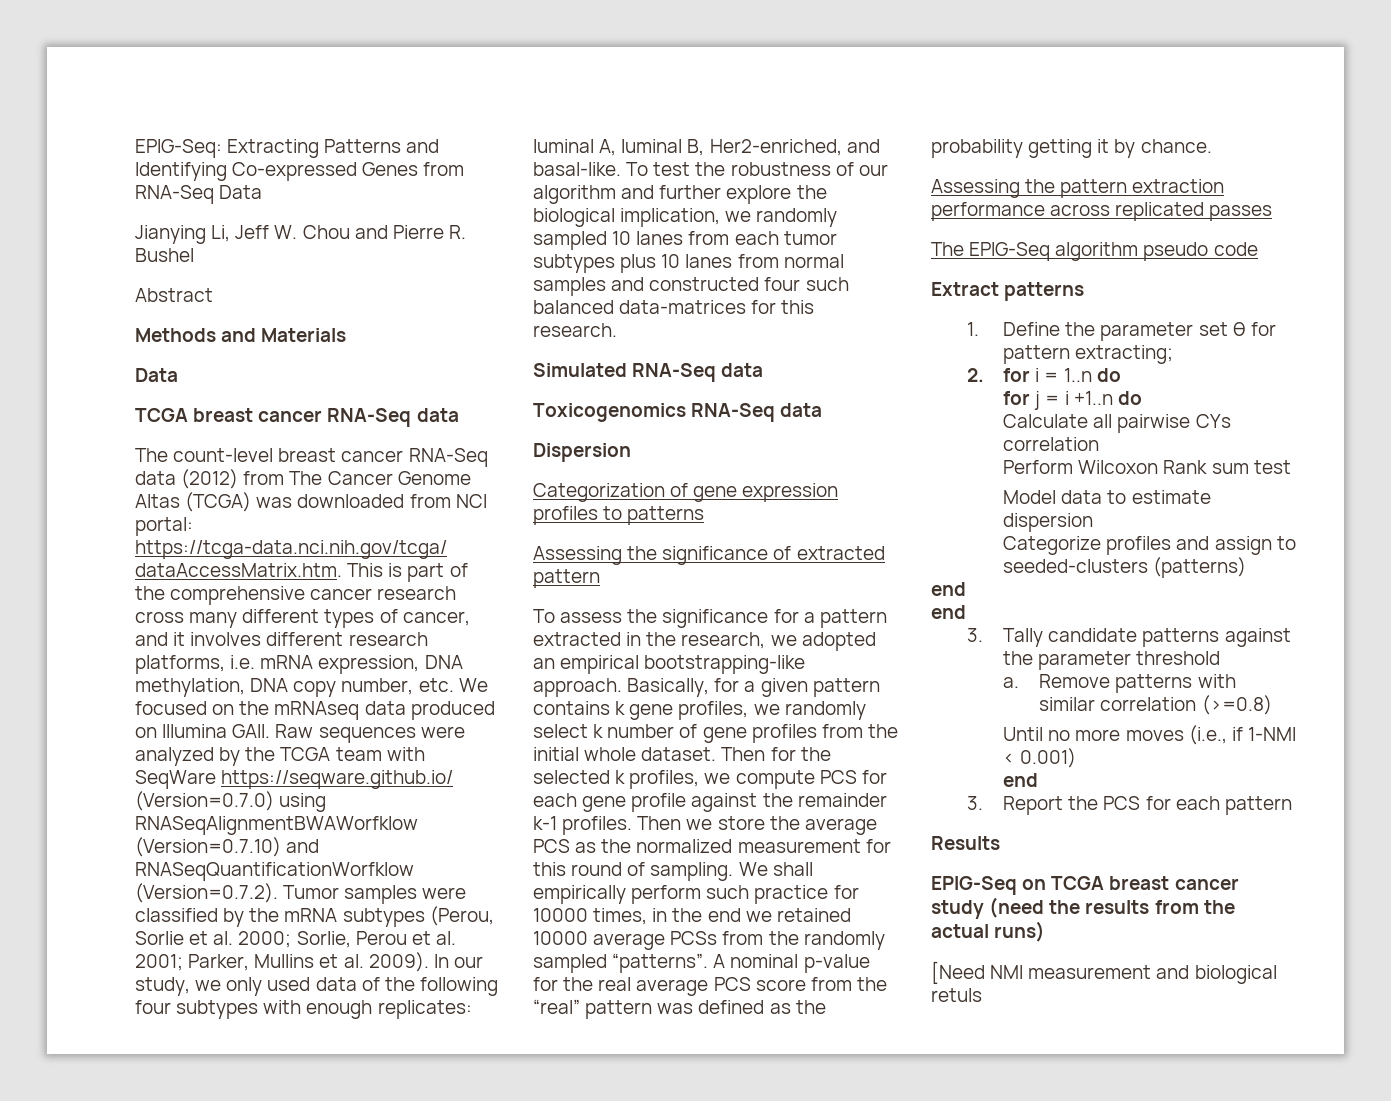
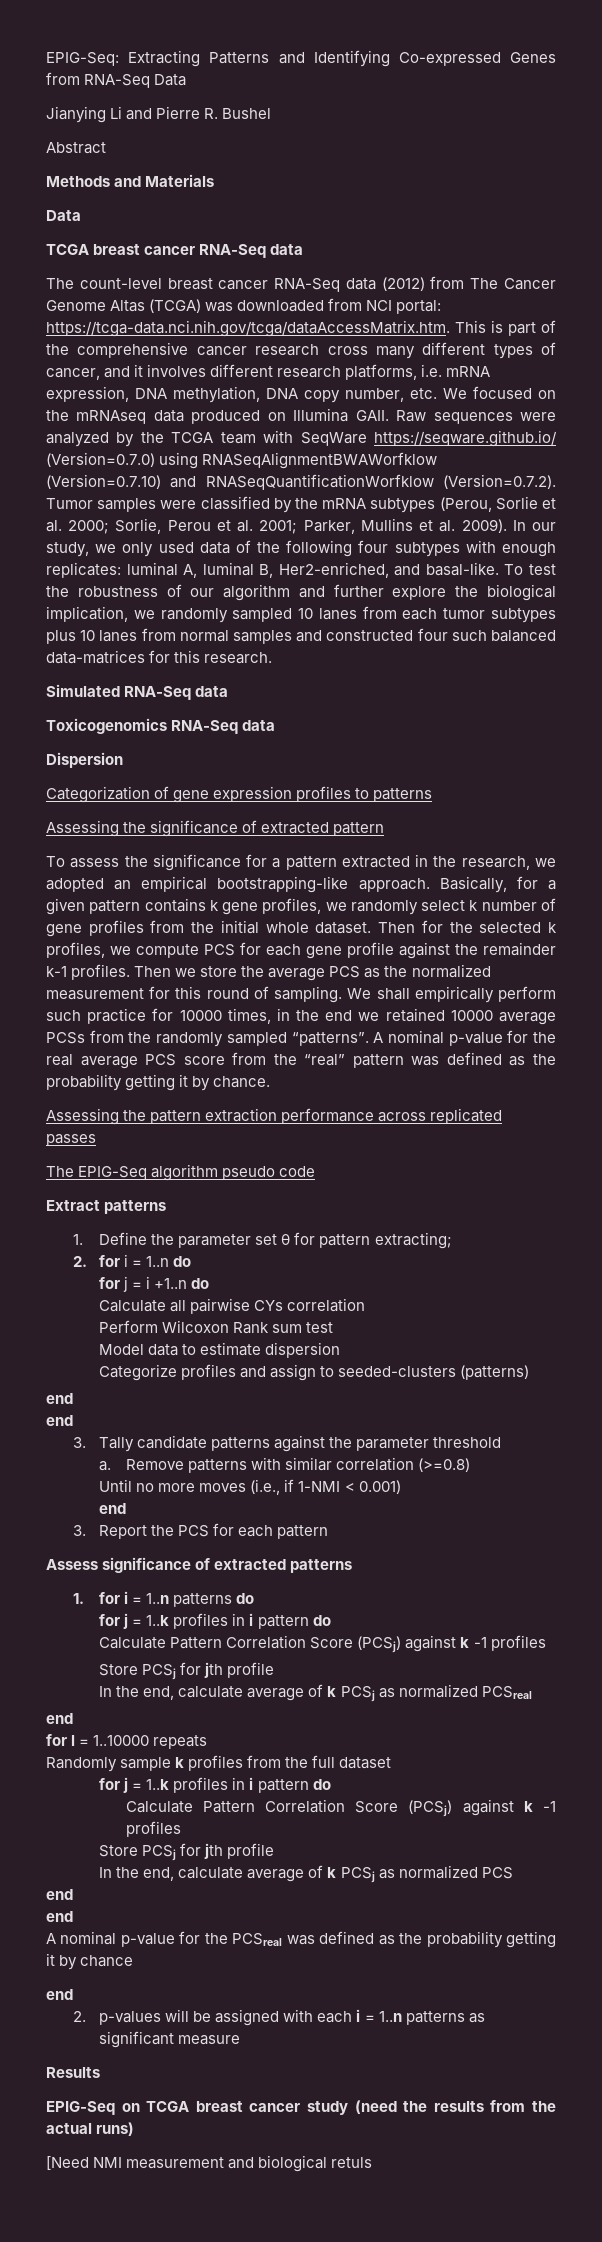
- Jianying Li, Jeff W. Chou and Pierre R. Bushel
+ Jianying Li and Pierre R. Bushel
+ Assess significance of extracted patterns
+ 1. for i = 1..n patterns do
+ for j = 1..k profiles in i pattern do
+ Calculate Pattern Correlation Score (PCSj) against k -1 profiles
+ Store PCSj for jth profile
+ In the end, calculate average of k PCSj as normalized PCSreal
+ end
+ for l = 1..10000 repeats
+ Randomly sample k profiles from the full dataset
+ for j = 1..k profiles in i pattern do
+ Calculate Pattern Correlation Score (PCSj) against k -1 profiles
+ Store PCSj for jth profile
+ In the end, calculate average of k PCSj as normalized PCS
+ end
+ end
+ A nominal p-value for the PCSreal was defined as the probability getting it by chance
+ end
+ 2. p-values will be assigned with each i = 1..n patterns as significant measure

